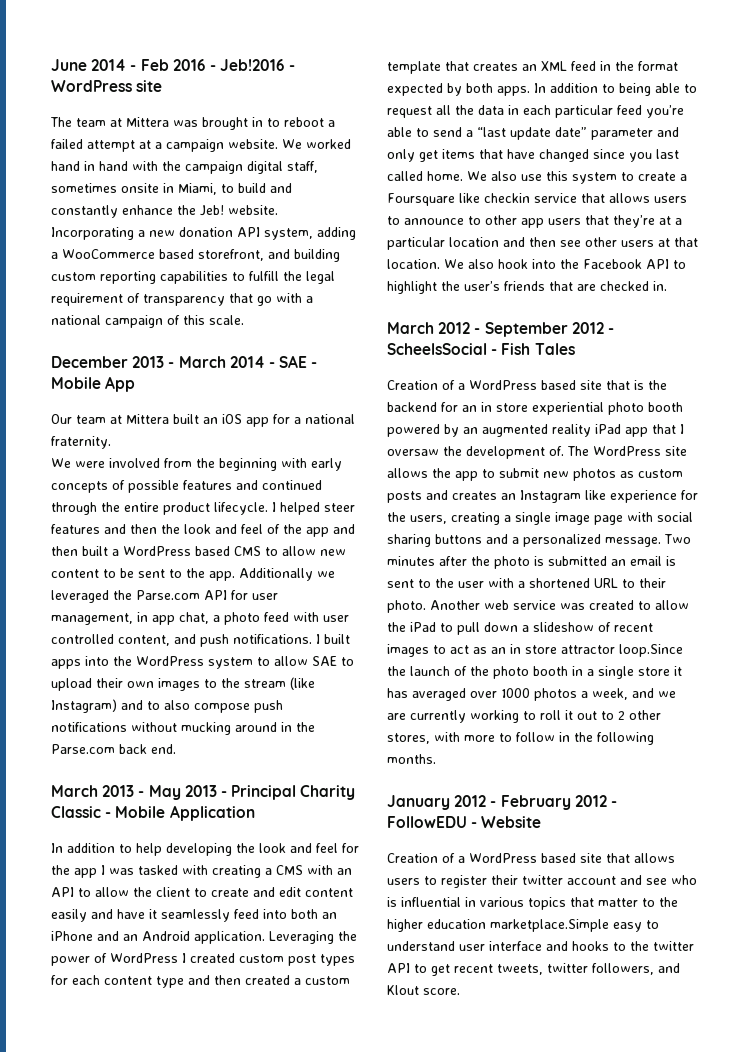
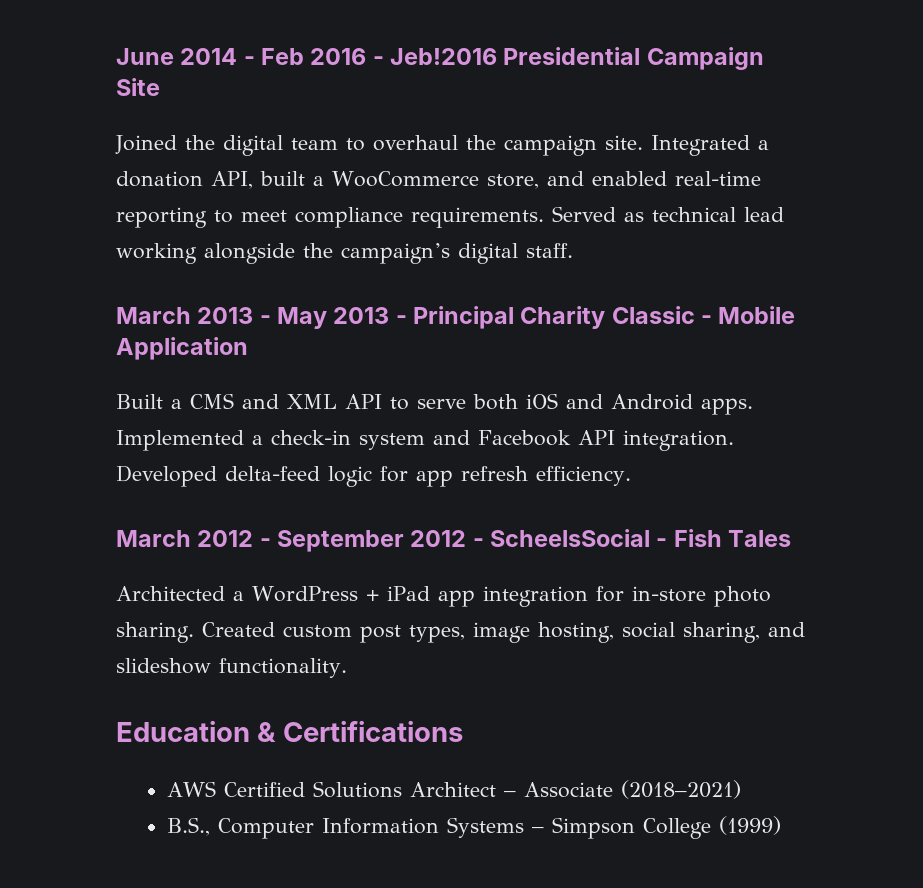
- June 2014 - Feb 2016 - Jeb!2016 - WordPress site
- The team at Mittera was brought in to reboot a failed attempt at a campaign website. We worked hand in hand with the campaign digital staff, sometimes onsite in Miami, to build and constantly enhance the Jeb! website. Incorporating a new donation API system, adding a WooCommerce based storefront, and building custom reporting capabilities to fulfill the legal requirement of transparency that go with a national campaign of this scale.
- December 2013 - March 2014 - SAE - Mobile App
- Our team at Mittera built an iOS app for a national fraternity.
- We were involved from the beginning with early concepts of possible features and continued through the entire product lifecycle. I helped steer features and then the look and feel of the app and then built a WordPress based CMS to allow new content to be sent to the app. Additionally we leveraged the Parse.com API for user management, in app chat, a photo feed with user controlled content, and push notifications. I built apps into the WordPress system to allow SAE to upload their own images to the stream (like Instagram) and to also compose push notifications without mucking around in the Parse.com back end.
+ June 2014 - Feb 2016 - Jeb!2016 Presidential Campaign Site
+ Joined the digital team to overhaul the campaign site. Integrated a donation API, built a WooCommerce store, and enabled real-time reporting to meet compliance requirements. Served as technical lead working alongside the campaign’s digital staff.
- In addition to help developing the look and feel for the app I was tasked with creating a CMS with an API to allow the client to create and edit content easily and have it seamlessly feed into both an iPhone and an Android application. Leveraging the power of WordPress I created custom post types for each content type and then created a custom template that creates an XML feed in the format expected by both apps. In addition to being able to request all the data in each particular feed you’re able to send a “last update date” parameter and only get items that have changed since you last called home. We also use this system to create a Foursquare like checkin service that allows users to announce to other app users that they’re at a particular location and then see other users at that location. We also hook into the Facebook API to highlight the user’s friends that are checked in.
+ Built a CMS and XML API to serve both iOS and Android apps. Implemented a check-in system and Facebook API integration. Developed delta-feed logic for app refresh efficiency.
- Creation of a WordPress based site that is the backend for an in store experiential photo booth powered by an augmented reality iPad app that I oversaw the development of. The WordPress site allows the app to submit new photos as custom posts and creates an Instagram like experience for the users, creating a single image page with social sharing buttons and a personalized message. Two minutes after the photo is submitted an email is sent to the user with a shortened URL to their photo. Another web service was created to allow the iPad to pull down a slideshow of recent images to act as an in store attractor loop.Since the launch of the photo booth in a single store it has averaged over 1000 photos a week, and we are currently working to roll it out to 2 other stores, with more to follow in the following months.
- January 2012 - February 2012 - FollowEDU - Website
- Creation of a WordPress based site that allows users to register their twitter account and see who is influential in various topics that matter to the higher education marketplace.Simple easy to understand user interface and hooks to the twitter API to get recent tweets, twitter followers, and Klout score.
+ Architected a WordPress + iPad app integration for in-store photo sharing. Created custom post types, image hosting, social sharing, and slideshow functionality.
+ Education & Certifications
+ AWS Certified Solutions Architect – Associate (2018–2021)
+ B.S., Computer Information Systems – Simpson College (1999)

